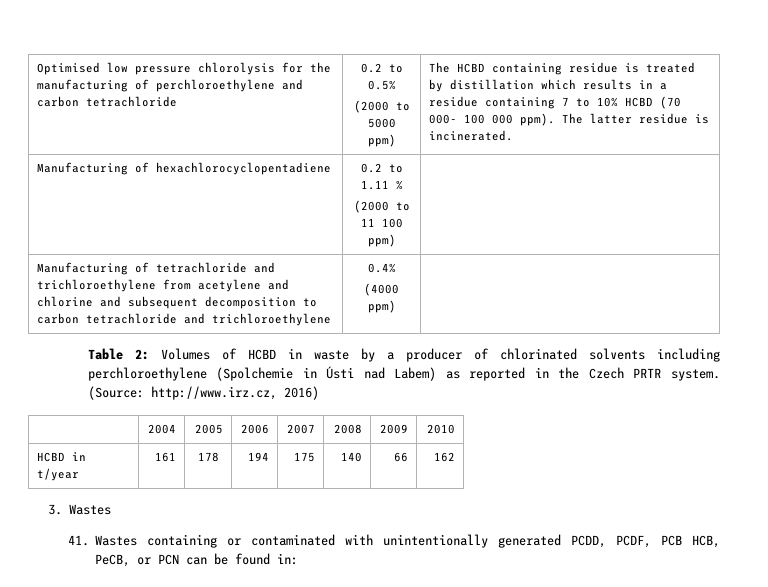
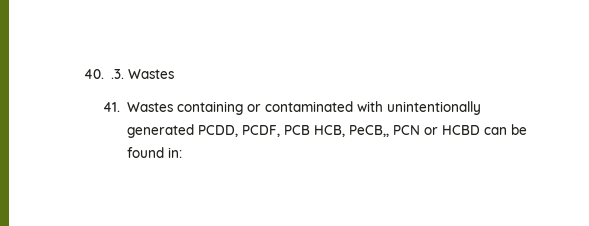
- Optimised low pressure chlorolysis for the manufacturing of perchloroethylene and carbon tetrachloride | 0.2 to 0.5%
- (2000 to 5000 ppm) | The HCBD containing residue is treated by distillation which results in a residue containing 7 to 10% HCBD (70 000- 100 000 ppm). The latter residue is incinerated.
- Manufacturing of hexachlorocyclopentadiene | 0.2 to 1.11 %
- (2000 to 11 100 ppm) |
- Manufacturing of tetrachloride and trichloroethylene from acetylene and chlorine and subsequent decomposition to carbon tetrachloride and trichloroethylene | 0.4%
- (4000 ppm) |
- Table 2: Volumes of HCBD in waste by a producer of chlorinated solvents including perchloroethylene (Spolchemie in Ústi nad Labem) as reported in the Czech PRTR system. (Source: http://www.irz.cz, 2016)
- | 2004 | 2005 | 2006 | 2007 | 2008 | 2009 | 2010
- HCBD in t/year | 161 | 178 | 194 | 175 | 140 | 66 | 162
- 3. Wastes
+ 40. .3. Wastes
- 41. Wastes containing or contaminated with unintentionally generated PCDD, PCDF, PCB HCB, PeCB, or PCN can be found in:
+ 41. Wastes containing or contaminated with unintentionally generated PCDD, PCDF, PCB HCB, PeCB,, PCN or HCBD can be found in:

